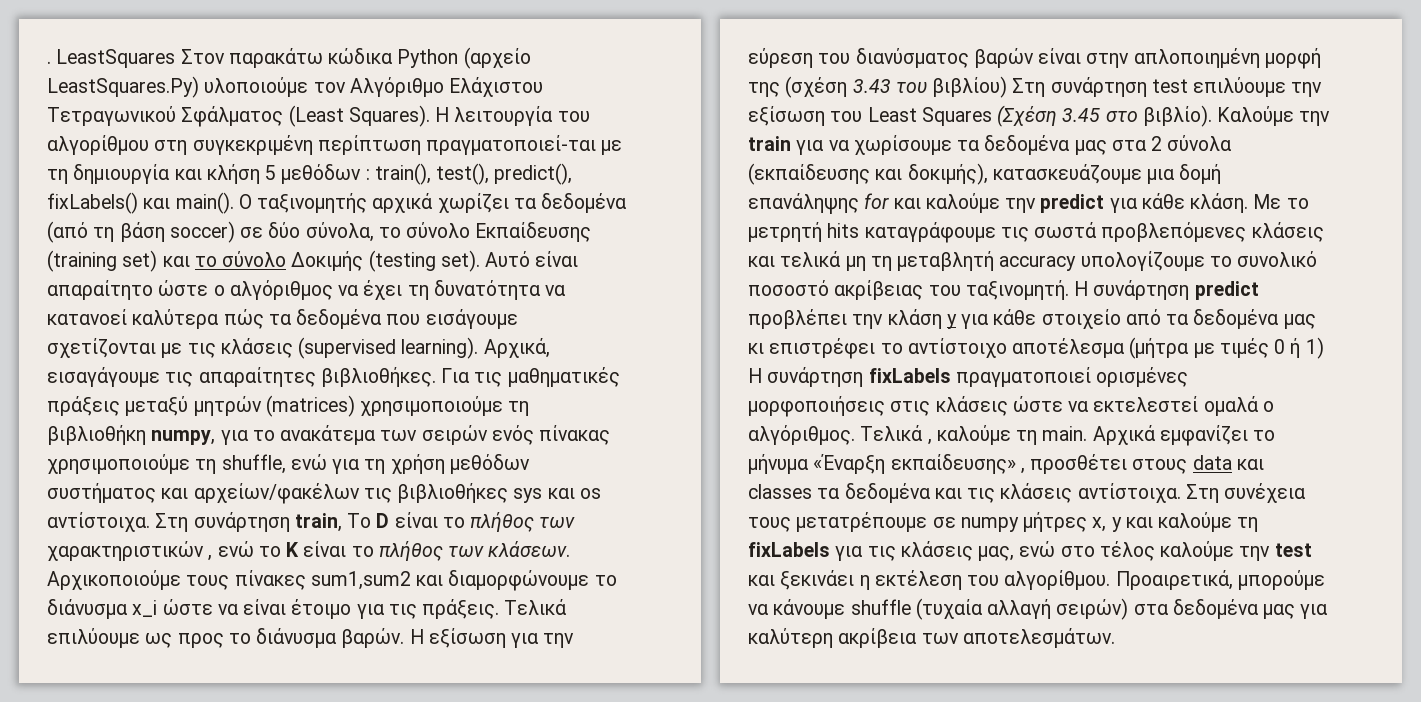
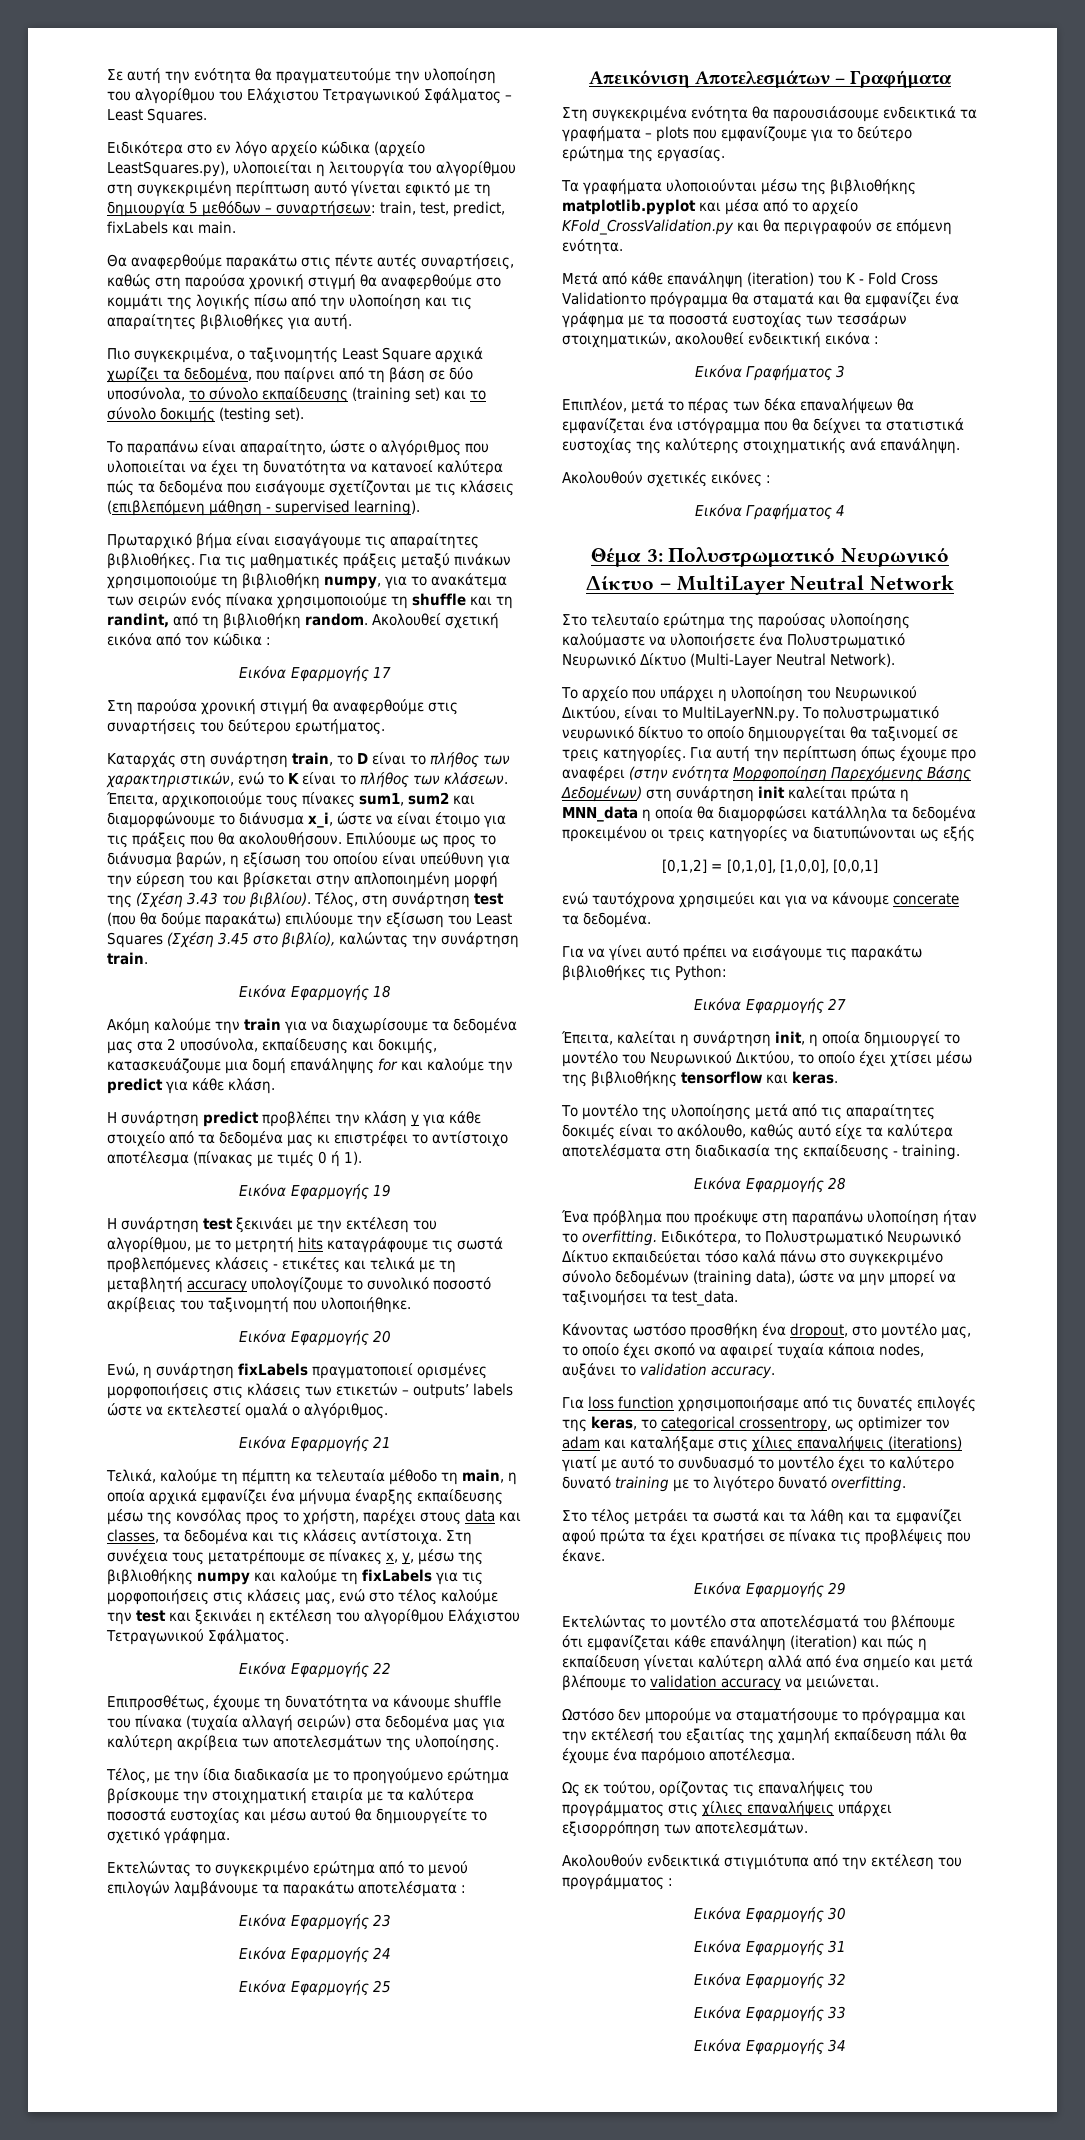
- . LeastSquares Στον παρακάτω κώδικα Python (αρχείο LeastSquares.Py) υλοποιούμε τον Αλγόριθμο Ελάχιστου Τετραγωνικού Σφάλματος (Least Squares). Η λειτουργία του αλγορίθμου στη συγκεκριμένη περίπτωση πραγματοποιεί-ται με τη δημιουργία και κλήση 5 μεθόδων : train(), test(), predict(), fixLabels() και main(). Ο ταξινομητής αρχικά χωρίζει τα δεδομένα (από τη βάση soccer) σε δύο σύνολα, το σύνολο Εκπαίδευσης (training set) και το σύνολο Δοκιμής (testing set). Αυτό είναι απαραίτητο ώστε o αλγόριθμος να έχει τη δυνατότητα να κατανοεί καλύτερα πώς τα δεδομένα που εισάγουμε σχετίζονται με τις κλάσεις (supervised learning). Αρχικά, εισαγάγουμε τις απαραίτητες βιβλιοθήκες.
+ Σε αυτή την ενότητα θα πραγματευτούμε την υλοποίηση του αλγορίθμου του Ελάχιστου Τετραγωνικού Σφάλματος – Least Squares.
+ Ειδικότερα στο εν λόγο αρχείο κώδικα (αρχείο LeastSquares.py), υλοποιείται η λειτουργία του αλγορίθμου στη συγκεκριμένη περίπτωση αυτό γίνεται εφικτό με τη δημιουργία 5 μεθόδων – συναρτήσεων: train, test, predict, fixLabels και main.
+ Θα αναφερθούμε παρακάτω στις πέντε αυτές συναρτήσεις, καθώς στη παρούσα χρονική στιγμή θα αναφερθούμε στο κομμάτι της λογικής πίσω από την υλοποίηση και τις απαραίτητες βιβλιοθήκες για αυτή.
+ Πιο συγκεκριμένα, ο ταξινομητής Least Square αρχικά χωρίζει τα δεδομένα, που παίρνει από τη βάση σε δύο υποσύνολα, το σύνολο εκπαίδευσης (training set) και το σύνολο δοκιμής (testing set).
+ Το παραπάνω είναι απαραίτητο, ώστε o αλγόριθμος που υλοποιείται να έχει τη δυνατότητα να κατανοεί καλύτερα πώς τα δεδομένα που εισάγουμε σχετίζονται με τις κλάσεις (επιβλεπόμενη μάθηση - supervised learning).
+ Πρωταρχικό βήμα είναι εισαγάγουμε τις απαραίτητες βιβλιοθήκες.
- Για τις μαθηματικές πράξεις μεταξύ μητρών (matrices) χρησιμοποιούμε τη βιβλιοθήκη numpy, για το ανακάτεμα των σειρών ενός πίνακας χρησιμοποιούμε τη shuffle, ενώ για τη χρήση μεθόδων συστήματος και αρχείων/φακέλων τις βιβλιοθήκες sys και os αντίστοιχα. Στη συνάρτηση train, Το D είναι το πλήθος των χαρακτηριστικών , ενώ το K είναι το πλήθος των κλάσεων.
+ Για τις μαθηματικές πράξεις μεταξύ πινάκων χρησιμοποιούμε τη βιβλιοθήκη numpy, για το ανακάτεμα των σειρών ενός πίνακα χρησιμοποιούμε τη shuffle και τη randint, από τη βιβλιοθήκη random. Ακολουθεί σχετική εικόνα από τον κώδικα :
+ Εικόνα Εφαρμογής 17
+ Στη παρούσα χρονική στιγμή θα αναφερθούμε στις συναρτήσεις του δεύτερου ερωτήματος.
+ Καταρχάς στη συνάρτηση train, το D είναι το πλήθος των χαρακτηριστικών, ενώ το K είναι το πλήθος των κλάσεων.
- Αρχικοποιούμε τους πίνακες sum1,sum2 και διαμορφώνουμε το διάνυσμα x_i ώστε να είναι έτοιμο για τις πράξεις. Τελικά επιλύουμε ως προς το διάνυσμα βαρών. Η εξίσωση για την εύρεση του διανύσματος βαρών είναι στην απλοποιημένη μορφή της (σχέση 3.43 του βιβλίου) Στη συνάρτηση test επιλύουμε την εξίσωση του Least Squares (Σχέση 3.45 στο βιβλίο). Καλούμε την train για να χωρίσουμε τα δεδομένα μας στα 2 σύνολα (εκπαίδευσης και δοκιμής), κατασκευάζουμε μια δομή επανάληψης for και καλούμε την predict για κάθε κλάση. Με το μετρητή hits καταγράφουμε τις σωστά προβλεπόμενες κλάσεις και τελικά μη τη μεταβλητή accuracy υπολογίζουμε το συνολικό ποσοστό ακρίβειας του ταξινομητή. H συνάρτηση predict προβλέπει την κλάση y για κάθε στοιχείο από τα δεδομένα μας κι επιστρέφει το αντίστοιχο αποτέλεσμα (μήτρα με τιμές 0 ή 1) Η συνάρτηση fixLabels πραγματοποιεί ορισμένες μορφοποιήσεις στις κλάσεις ώστε να εκτελεστεί ομαλά ο αλγόριθμος. Τελικά , καλούμε τη main. Αρχικά εμφανίζει το μήνυμα «Έναρξη εκπαίδευσης» , προσθέτει στους data και classes τα δεδομένα και τις κλάσεις αντίστοιχα.
+ Έπειτα, αρχικοποιούμε τους πίνακες sum1, sum2 και διαμορφώνουμε το διάνυσμα x_i, ώστε να είναι έτοιμο για τις πράξεις που θα ακολουθήσουν. Επιλύουμε ως προς το διάνυσμα βαρών, η εξίσωση του οποίου είναι υπεύθυνη για την εύρεση του και βρίσκεται στην απλοποιημένη μορφή της (Σχέση 3.43 του βιβλίου). Τέλος, στη συνάρτηση test (που θα δούμε παρακάτω) επιλύουμε την εξίσωση του Least Squares (Σχέση 3.45 στο βιβλίο), καλώντας την συνάρτηση train.
+ Εικόνα Εφαρμογής 18
+ Ακόμη καλούμε την train για να διαχωρίσουμε τα δεδομένα μας στα 2 υποσύνολα, εκπαίδευσης και δοκιμής, κατασκευάζουμε μια δομή επανάληψης for και καλούμε την predict για κάθε κλάση.
+ H συνάρτηση predict προβλέπει την κλάση y για κάθε στοιχείο από τα δεδομένα μας κι επιστρέφει το αντίστοιχο αποτέλεσμα (πίνακας με τιμές 0 ή 1).
+ Εικόνα Εφαρμογής 19
+ Η συνάρτηση test ξεκινάει με την εκτέλεση του αλγορίθμου, με το μετρητή hits καταγράφουμε τις σωστά προβλεπόμενες κλάσεις - ετικέτες και τελικά με τη μεταβλητή accuracy υπολογίζουμε το συνολικό ποσοστό ακρίβειας του ταξινομητή που υλοποιήθηκε.
+ Εικόνα Εφαρμογής 20
+ Ενώ, η συνάρτηση fixLabels πραγματοποιεί ορισμένες μορφοποιήσεις στις κλάσεις των ετικετών – outputs’ labels ώστε να εκτελεστεί ομαλά ο αλγόριθμος.
+ Εικόνα Εφαρμογής 21
+ Τελικά, καλούμε τη πέμπτη κα τελευταία μέθοδο τη main, η οποία αρχικά εμφανίζει ένα μήνυμα έναρξης εκπαίδευσης μέσω της κονσόλας προς το χρήστη, παρέχει στους data και classes, τα δεδομένα και τις κλάσεις αντίστοιχα.
- Στη συνέχεια τους μετατρέπουμε σε numpy μήτρες x, y και καλούμε τη fixLabels για τις κλάσεις μας, ενώ στο τέλος καλούμε την test και ξεκινάει η εκτέλεση του αλγορίθμου. Προαιρετικά, μπορούμε να κάνουμε shuffle (τυχαία αλλαγή σειρών) στα δεδομένα μας για καλύτερη ακρίβεια των αποτελεσμάτων.
+ Στη συνέχεια τους μετατρέπουμε σε πίνακες x, y, μέσω της βιβλιοθήκης numpy και καλούμε τη fixLabels για τις μορφοποιήσεις στις κλάσεις μας, ενώ στο τέλος καλούμε την test και ξεκινάει η εκτέλεση του αλγορίθμου Ελάχιστου Τετραγωνικού Σφάλματος.
+ Εικόνα Εφαρμογής 22
+ Επιπροσθέτως, έχουμε τη δυνατότητα να κάνουμε shuffle του πίνακα (τυχαία αλλαγή σειρών) στα δεδομένα μας για καλύτερη ακρίβεια των αποτελεσμάτων της υλοποίησης.
+ Τέλος, με την ίδια διαδικασία με το προηγούμενο ερώτημα βρίσκουμε την στοιχηματική εταιρία με τα καλύτερα ποσοστά ευστοχίας και μέσω αυτού θα δημιουργείτε το σχετικό γράφημα.
+ Εκτελώντας το συγκεκριμένο ερώτημα από το μενού επιλογών λαμβάνουμε τα παρακάτω αποτελέσματα :
+ Εικόνα Εφαρμογής 23
+ Εικόνα Εφαρμογής 24
+ Εικόνα Εφαρμογής 25
+ Απεικόνιση Αποτελεσμάτων – Γραφήματα
+ Στη συγκεκριμένα ενότητα θα παρουσιάσουμε ενδεικτικά τα γραφήματα – plots που εμφανίζουμε για το δεύτερο ερώτημα της εργασίας.
+ Τα γραφήματα υλοποιούνται μέσω της βιβλιοθήκης matplotlib.pyplot και μέσα από το αρχείο KFold_CrossValidation.py και θα περιγραφούν σε επόμενη ενότητα.
+ Μετά από κάθε επανάληψη (iteration) του K - Fold Cross Validationτο πρόγραμμα θα σταματά και θα εμφανίζει ένα γράφημα με τα ποσοστά ευστοχίας των τεσσάρων στοιχηματικών, ακολουθεί ενδεικτική εικόνα :
+ Εικόνα Γραφήματος 3
+ Επιπλέον, μετά το πέρας των δέκα επαναλήψεων θα εμφανίζεται ένα ιστόγραμμα που θα δείχνει τα στατιστικά ευστοχίας της καλύτερης στοιχηματικής ανά επανάληψη.
+ Ακολουθούν σχετικές εικόνες :
+ Εικόνα Γραφήματος 4
+ Θέμα 3: Πολυστρωματικό Νευρωνικό Δίκτυο – MultiLayer Neutral Network
+ Στο τελευταίο ερώτημα της παρούσας υλοποίησης καλούμαστε να υλοποιήσετε ένα Πολυστρωματικό Νευρωνικό Δίκτυο (Multi-Layer Neutral Network).
+ Το αρχείο που υπάρχει η υλοποίηση του Νευρωνικού Δικτύου, είναι το MultiLayerNN.py. Το πολυστρωματικό νευρωνικό δίκτυο το οποίο δημιουργείται θα ταξινομεί σε τρεις κατηγορίες. Για αυτή την περίπτωση όπως έχουμε προ αναφέρει (στην ενότητα Μορφοποίηση Παρεχόμενης Βάσης Δεδομένων) στη συνάρτηση init καλείται πρώτα η MNN_data η οποία θα διαμορφώσει κατάλληλα τα δεδομένα προκειμένου οι τρεις κατηγορίες να διατυπώνονται ως εξής
+ [0,1,2] = [0,1,0], [1,0,0], [0,0,1]
+ ενώ ταυτόχρονα χρησιμεύει και για να κάνουμε concerate τα δεδομένα.
+ Για να γίνει αυτό πρέπει να εισάγουμε τις παρακάτω βιβλιοθήκες τις Python:
+ Εικόνα Εφαρμογής 27
+ Έπειτα, καλείται η συνάρτηση init, η οποία δημιουργεί το μοντέλο του Νευρωνικού Δικτύου, το οποίο έχει χτίσει μέσω της βιβλιοθήκης tensorflow και keras.
+ Το μοντέλο της υλοποίησης μετά από τις απαραίτητες δοκιμές είναι το ακόλουθο, καθώς αυτό είχε τα καλύτερα αποτελέσματα στη διαδικασία της εκπαίδευσης - training.
+ Εικόνα Εφαρμογής 28
+ Ένα πρόβλημα που προέκυψε στη παραπάνω υλοποίηση ήταν το overfitting. Ειδικότερα, το Πολυστρωματικό Νευρωνικό Δίκτυο εκπαιδεύεται τόσο καλά πάνω στο συγκεκριμένο σύνολο δεδομένων (training data), ώστε να μην μπορεί να ταξινομήσει τα test_data.
+ Kάνοντας ωστόσο προσθήκη ένα dropout, στο μοντέλο μας, το οποίο έχει σκοπό να αφαιρεί τυχαία κάποια nodes, αυξάνει το validation accuracy.
+ Για loss function χρησιμοποιήσαμε από τις δυνατές επιλογές της keras, το categorical crossentropy, ως optimizer τον adam και καταλήξαμε στις χίλιες επαναλήψεις (iterations) γιατί με αυτό το συνδυασμό το μοντέλο έχει το καλύτερο δυνατό training με το λιγότερο δυνατό overfitting.
+ Στο τέλος μετράει τα σωστά και τα λάθη και τα εμφανίζει αφού πρώτα τα έχει κρατήσει σε πίνακα τις προβλέψεις που έκανε.
+ Εικόνα Εφαρμογής 29
+ Εκτελώντας το μοντέλο στα αποτελέσματά του βλέπουμε ότι εμφανίζεται κάθε επανάληψη (iteration) και πώς η εκπαίδευση γίνεται καλύτερη αλλά από ένα σημείο και μετά βλέπουμε το validation accuracy να μειώνεται.
+ Ωστόσο δεν μπορούμε να σταματήσουμε το πρόγραμμα και την εκτέλεσή του εξαιτίας της χαμηλή εκπαίδευση πάλι θα έχουμε ένα παρόμοιο αποτέλεσμα.
+ Ως εκ τούτου, ορίζοντας τις επαναλήψεις του προγράμματος στις χίλιες επαναλήψεις υπάρχει εξισορρόπηση των αποτελεσμάτων.
+ Ακολουθούν ενδεικτικά στιγμιότυπα από την εκτέλεση του προγράμματος :
+ Εικόνα Εφαρμογής 30
+ Εικόνα Εφαρμογής 31
+ Εικόνα Εφαρμογής 32
+ Εικόνα Εφαρμογής 33
+ Εικόνα Εφαρμογής 34

